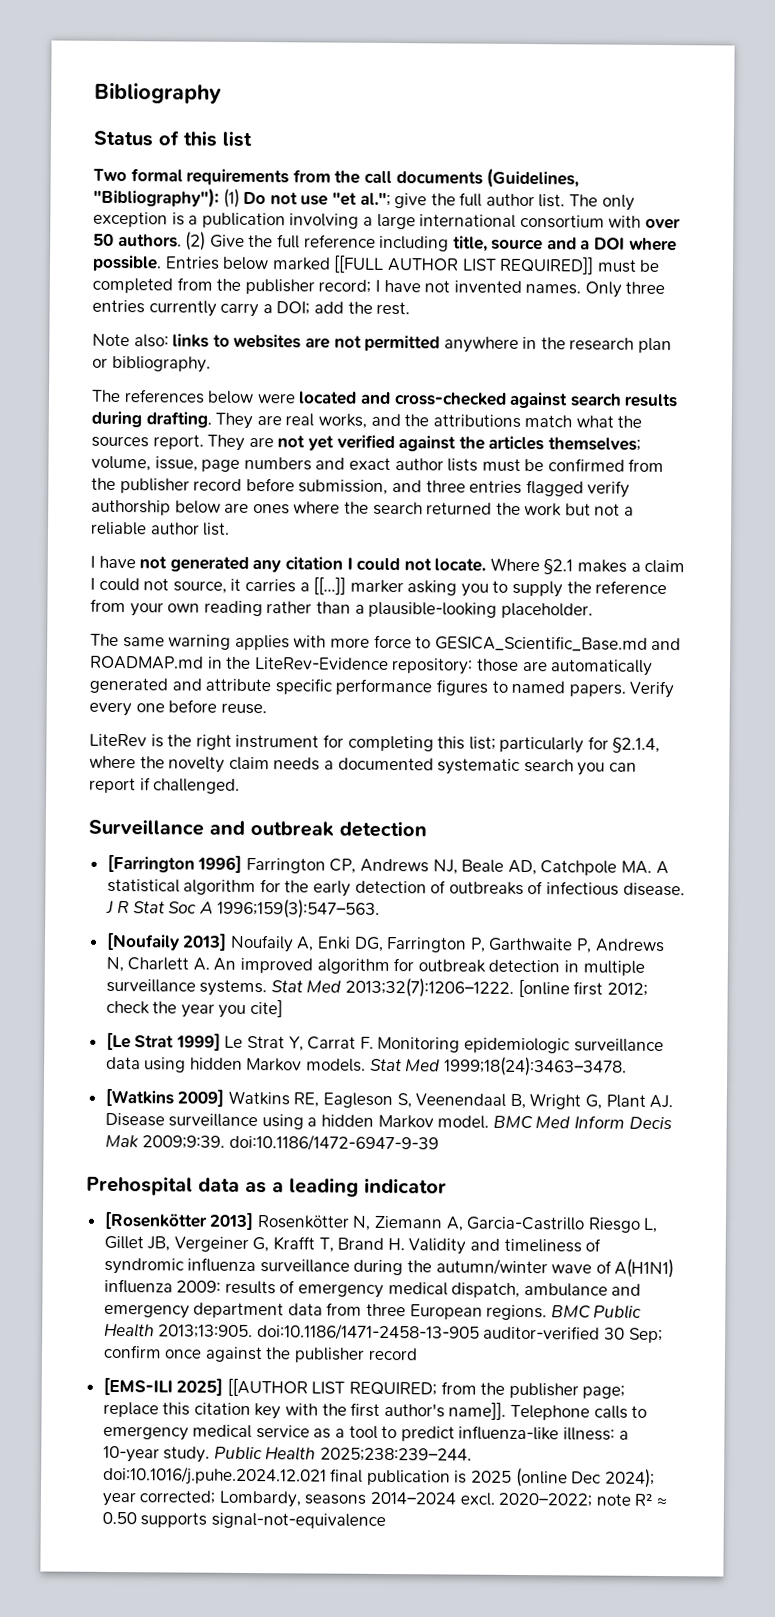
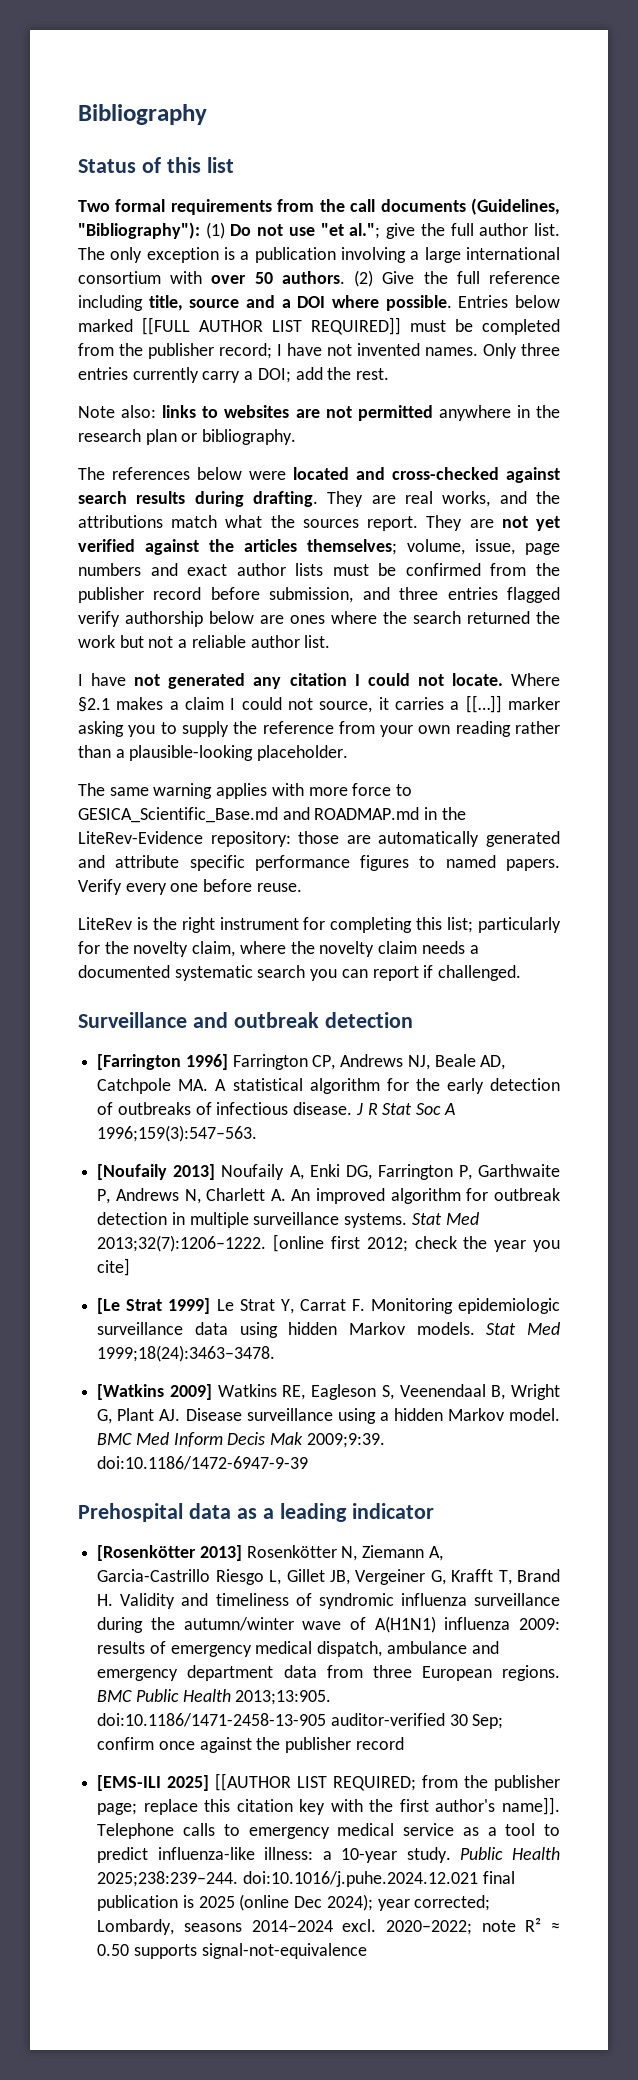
- LiteRev is the right instrument for completing this list; particularly for §2.1.4, where the novelty claim needs a documented systematic search you can report if challenged.
+ LiteRev is the right instrument for completing this list; particularly for the novelty claim, where the novelty claim needs a documented systematic search you can report if challenged.

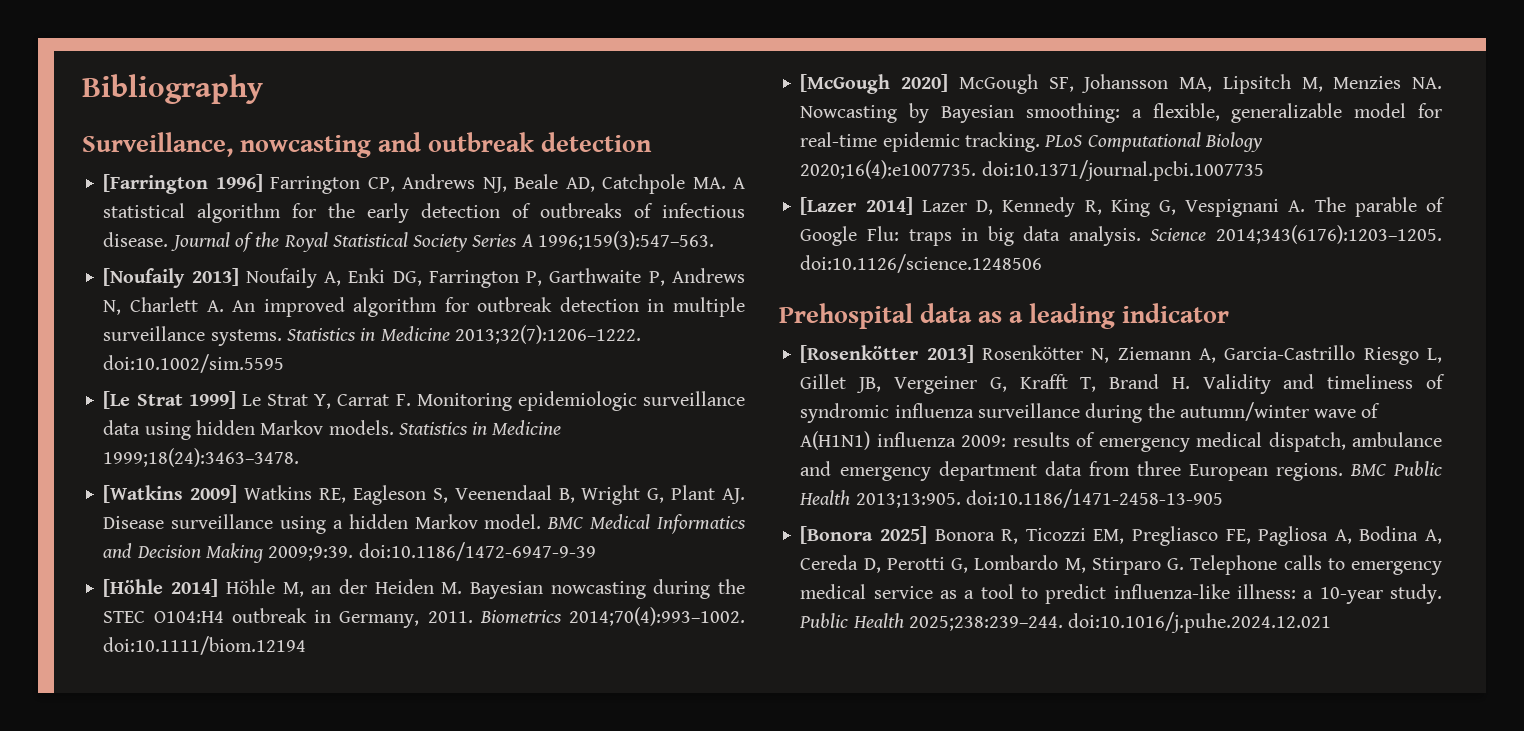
- Status of this list
- Two formal requirements from the call documents (Guidelines, "Bibliography"): (1) Do not use "et al."; give the full author list. The only exception is a publication involving a large international consortium with over 50 authors. (2) Give the full reference including title, source and a DOI where possible. Entries below marked [[FULL AUTHOR LIST REQUIRED]] must be completed from the publisher record; I have not invented names. Only three entries currently carry a DOI; add the rest.
- Note also: links to websites are not permitted anywhere in the research plan or bibliography.
- The references below were located and cross-checked against search results during drafting. They are real works, and the attributions match what the sources report. They are not yet verified against the articles themselves; volume, issue, page numbers and exact author lists must be confirmed from the publisher record before submission, and three entries flagged verify authorship below are ones where the search returned the work but not a reliable author list.
- I have not generated any citation I could not locate. Where §2.1 makes a claim I could not source, it carries a [[…]] marker asking you to supply the reference from your own reading rather than a plausible-looking placeholder.
- The same warning applies with more force to GESICA_Scientific_Base.md and ROADMAP.md in the LiteRev-Evidence repository: those are automatically generated and attribute specific performance figures to named papers. Verify every one before reuse.
- LiteRev is the right instrument for completing this list; particularly for the novelty claim, where the novelty claim needs a documented systematic search you can report if challenged.
- Surveillance and outbreak detection
+ Surveillance, nowcasting and outbreak detection
- J R Stat Soc A 1996;159(3):547–563.
+ Journal of the Royal Statistical Society Series A 1996;159(3):547–563.
- Stat Med 2013;32(7):1206–1222. [online first 2012; check the year you cite]
+ Statistics in Medicine 2013;32(7):1206–1222. doi:10.1002/sim.5595
- Stat Med 1999;18(24):3463–3478.
+ Statistics in Medicine 1999;18(24):3463–3478.
- BMC Med Inform Decis Mak 2009;9:39. doi:10.1186/1472-6947-9-39
+ BMC Medical Informatics and Decision Making 2009;9:39. doi:10.1186/1472-6947-9-39
+ [Höhle 2014] Höhle M, an der Heiden M. Bayesian nowcasting during the STEC O104:H4 outbreak in Germany, 2011. Biometrics 2014;70(4):993–1002. doi:10.1111/biom.12194
+ [McGough 2020] McGough SF, Johansson MA, Lipsitch M, Menzies NA. Nowcasting by Bayesian smoothing: a flexible, generalizable model for real-time epidemic tracking. PLoS Computational Biology 2020;16(4):e1007735. doi:10.1371/journal.pcbi.1007735
+ [Lazer 2014] Lazer D, Kennedy R, King G, Vespignani A. The parable of Google Flu: traps in big data analysis. Science 2014;343(6176):1203–1205. doi:10.1126/science.1248506
- BMC Public Health 2013;13:905. doi:10.1186/1471-2458-13-905 auditor-verified 30 Sep; confirm once against the publisher record
- [EMS-ILI 2025] [[AUTHOR LIST REQUIRED; from the publisher page; replace this citation key with the first author's name]]. Telephone calls to emergency medical service as a tool to predict influenza-like illness: a 10-year study.
+ BMC Public Health 2013;13:905. doi:10.1186/1471-2458-13-905
+ [Bonora 2025] Bonora R, Ticozzi EM, Pregliasco FE, Pagliosa A, Bodina A, Cereda D, Perotti G, Lombardo M, Stirparo G. Telephone calls to emergency medical service as a tool to predict influenza-like illness: a 10-year study.
- Public Health 2025;238:239–244. doi:10.1016/j.puhe.2024.12.021 final publication is 2025 (online Dec 2024); year corrected; Lombardy, seasons 2014–2024 excl. 2020–2022; note R² ≈ 0.50 supports signal-not-equivalence
+ Public Health 2025;238:239–244. doi:10.1016/j.puhe.2024.12.021

